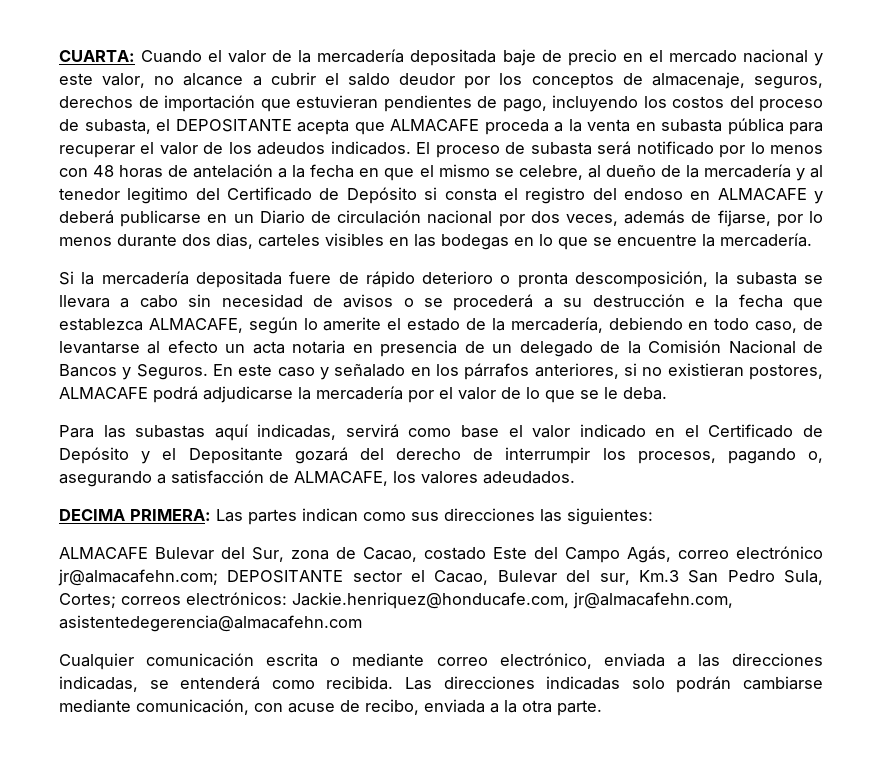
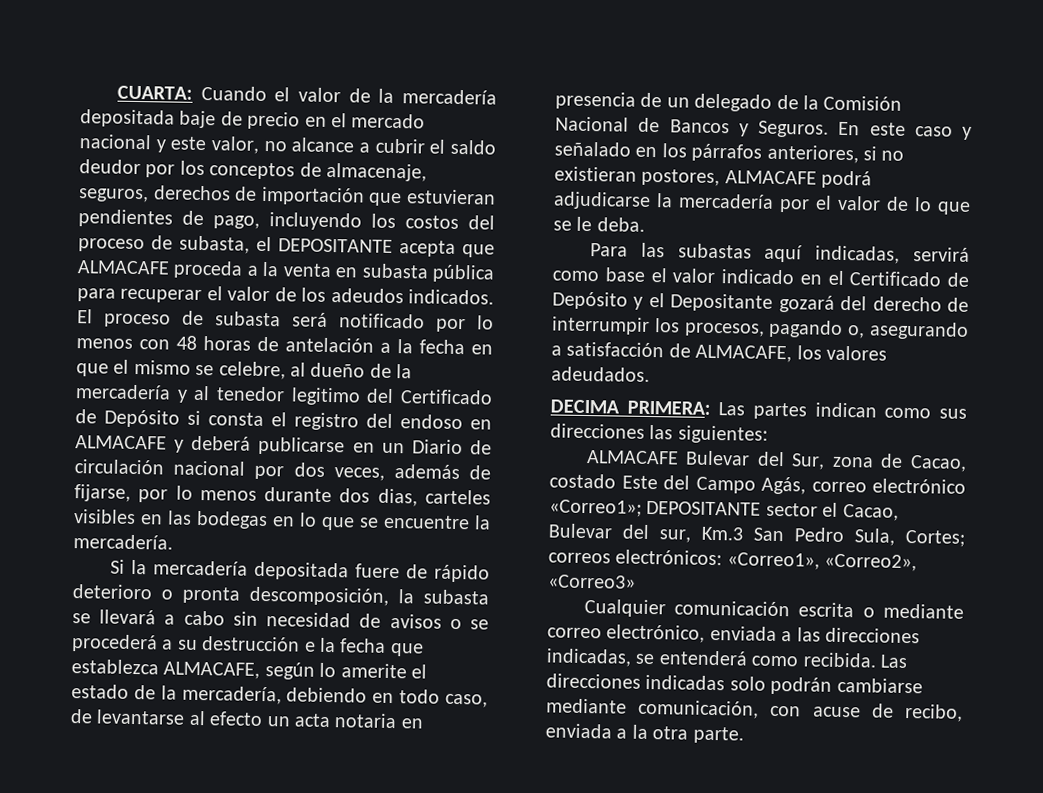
- Si la mercadería depositada fuere de rápido deterioro o pronta descomposición, la subasta se llevara a cabo sin necesidad de avisos o se procederá a su destrucción e la fecha que establezca ALMACAFE, según lo amerite el estado de la mercadería, debiendo en todo caso, de levantarse al efecto un acta notaria en presencia de un delegado de la Comisión Nacional de Bancos y Seguros.
+ Si la mercadería depositada fuere de rápido deterioro o pronta descomposición, la subasta se llevará a cabo sin necesidad de avisos o se procederá a su destrucción e la fecha que establezca ALMACAFE, según lo amerite el estado de la mercadería, debiendo en todo caso, de levantarse al efecto un acta notaria en presencia de un delegado de la Comisión Nacional de Bancos y Seguros.
- ALMACAFE Bulevar del Sur, zona de Cacao, costado Este del Campo Agás, correo electrónico jr@almacafehn.com; DEPOSITANTE sector el Cacao, Bulevar del sur, Km.3 San Pedro Sula, Cortes; correos electrónicos: Jackie.henriquez@honducafe.com, jr@almacafehn.com, asistentedegerencia@almacafehn.com
+ ALMACAFE Bulevar del Sur, zona de Cacao, costado Este del Campo Agás, correo electrónico «Correo1»; DEPOSITANTE sector el Cacao, Bulevar del sur, Km.3 San Pedro Sula, Cortes; correos electrónicos: «Correo1», «Correo2», «Correo3»

